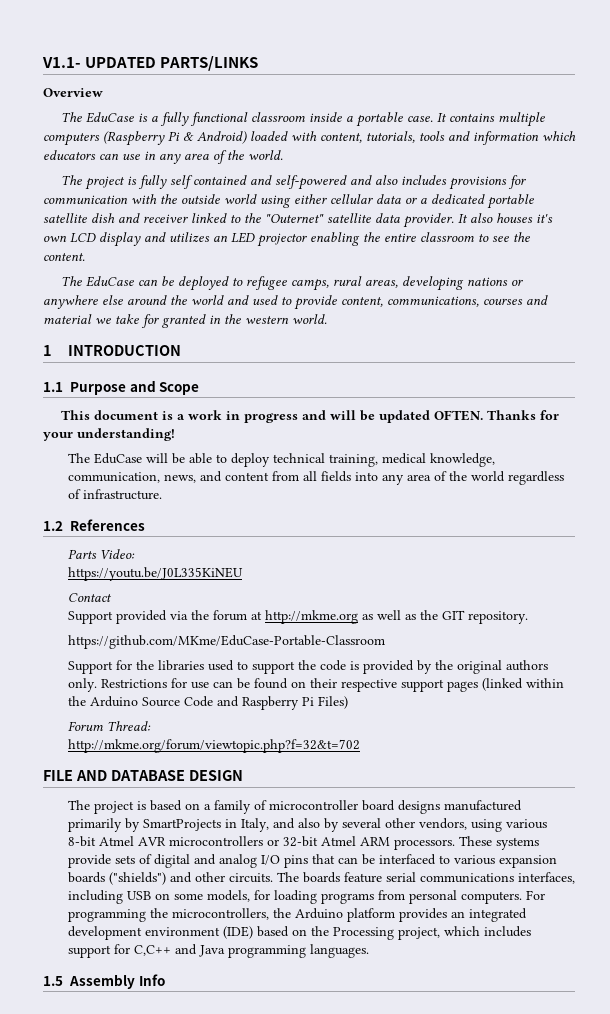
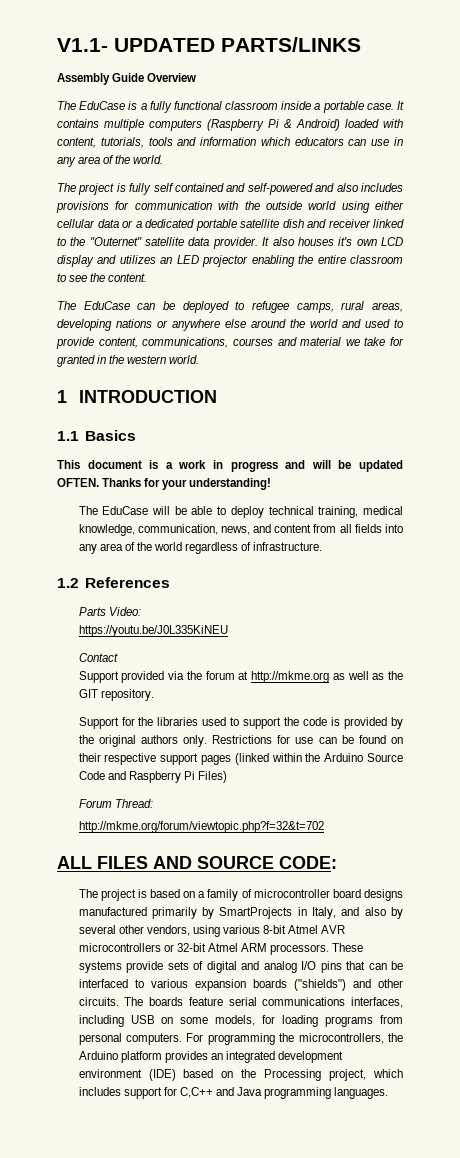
- Overview
+ Assembly Guide Overview
- 1.1 Purpose and Scope
+ 1.1 Basics
- https://github.com/MKme/EduCase-Portable-Classroom
- FILE AND DATABASE DESIGN
+ ALL FILES AND SOURCE CODE:
- 1.5 Assembly Info

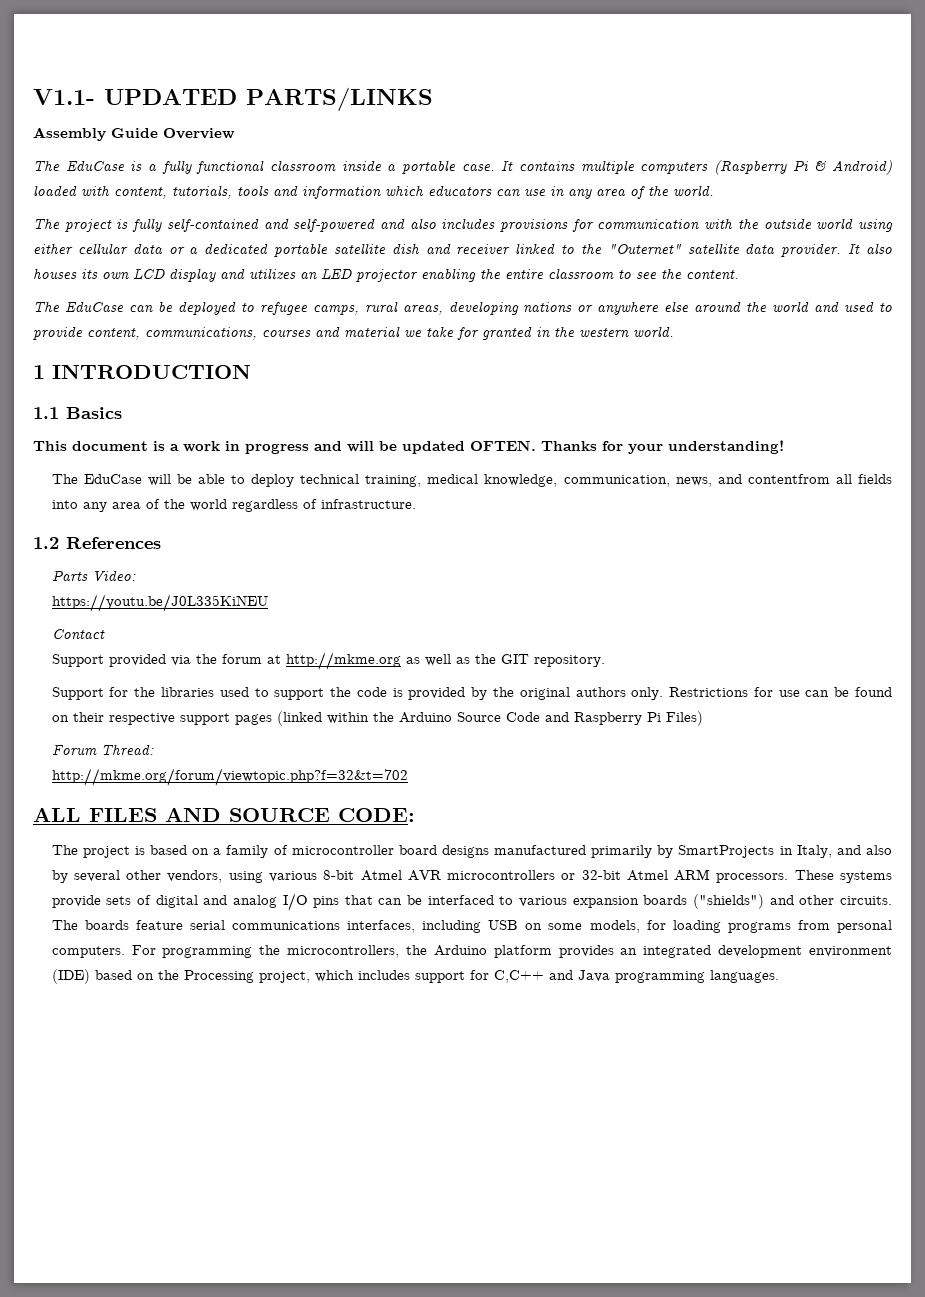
- The project is fully self contained and self-powered and also includes provisions for communication with the outside world using either cellular data or a dedicated portable satellite dish and receiver linked to the "Outernet" satellite data provider.
+ The project is fully self-contained and self-powered and also includes provisions for communication with the outside world using either cellular data or a dedicated portable satellite dish and receiver linked to the "Outernet" satellite data provider.
- It also houses it's own LCD display and utilizes an LED projector enabling the entire classroom to see the content.
+ It also houses its own LCD display and utilizes an LED projector enabling the entire classroom to see the content.
- The EduCase will be able to deploy technical training, medical knowledge, communication, news, and content from all fields into any area of the world regardless of infrastructure.
+ The EduCase will be able to deploy technical training, medical knowledge, communication, news, and contentfrom all fields into any area of the world regardless of infrastructure.

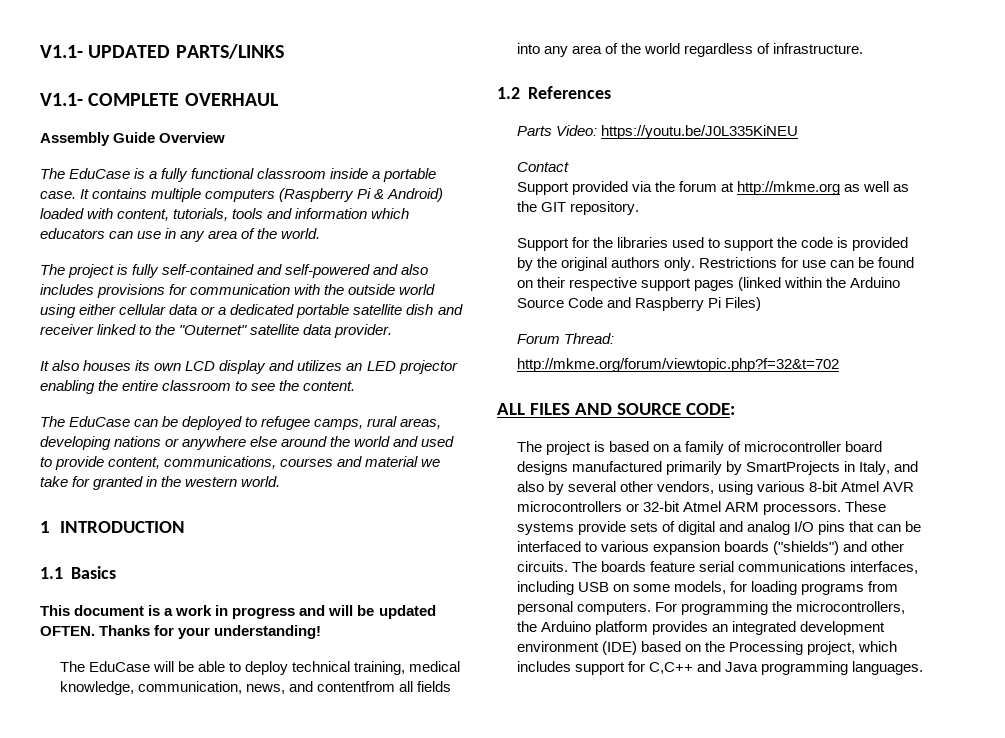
+ V1.1- COMPLETE OVERHAUL
- The project is fully self-contained and self-powered and also includes provisions for communication with the outside world using either cellular data or a dedicated portable satellite dish and receiver linked to the "Outernet" satellite data provider. It also houses its own LCD display and utilizes an LED projector enabling the entire classroom to see the content.
+ The project is fully self-contained and self-powered and also includes provisions for communication with the outside world using either cellular data or a dedicated portable satellite dish and receiver linked to the "Outernet" satellite data provider.
+ It also houses its own LCD display and utilizes an LED projector enabling the entire classroom to see the content.
- Parts Video:
- https://youtu.be/J0L335KiNEU
+ Parts Video: https://youtu.be/J0L335KiNEU

